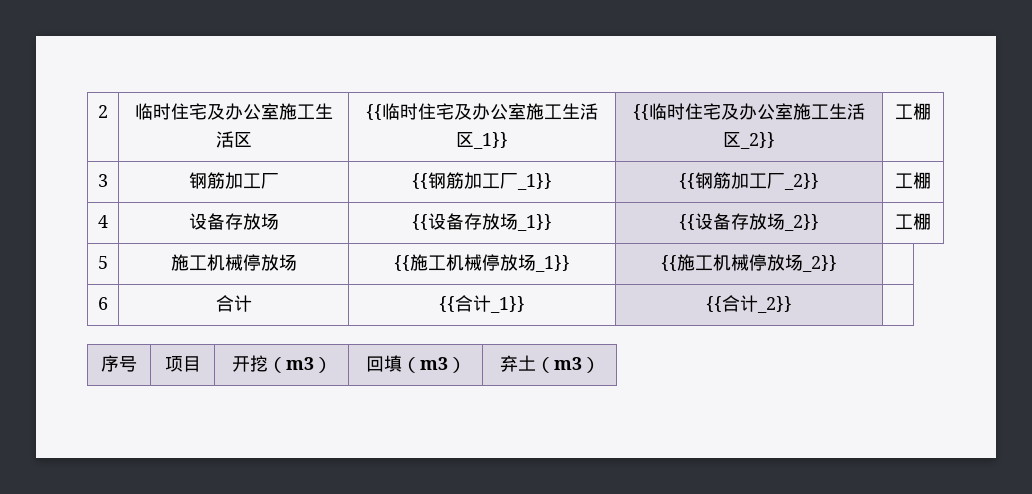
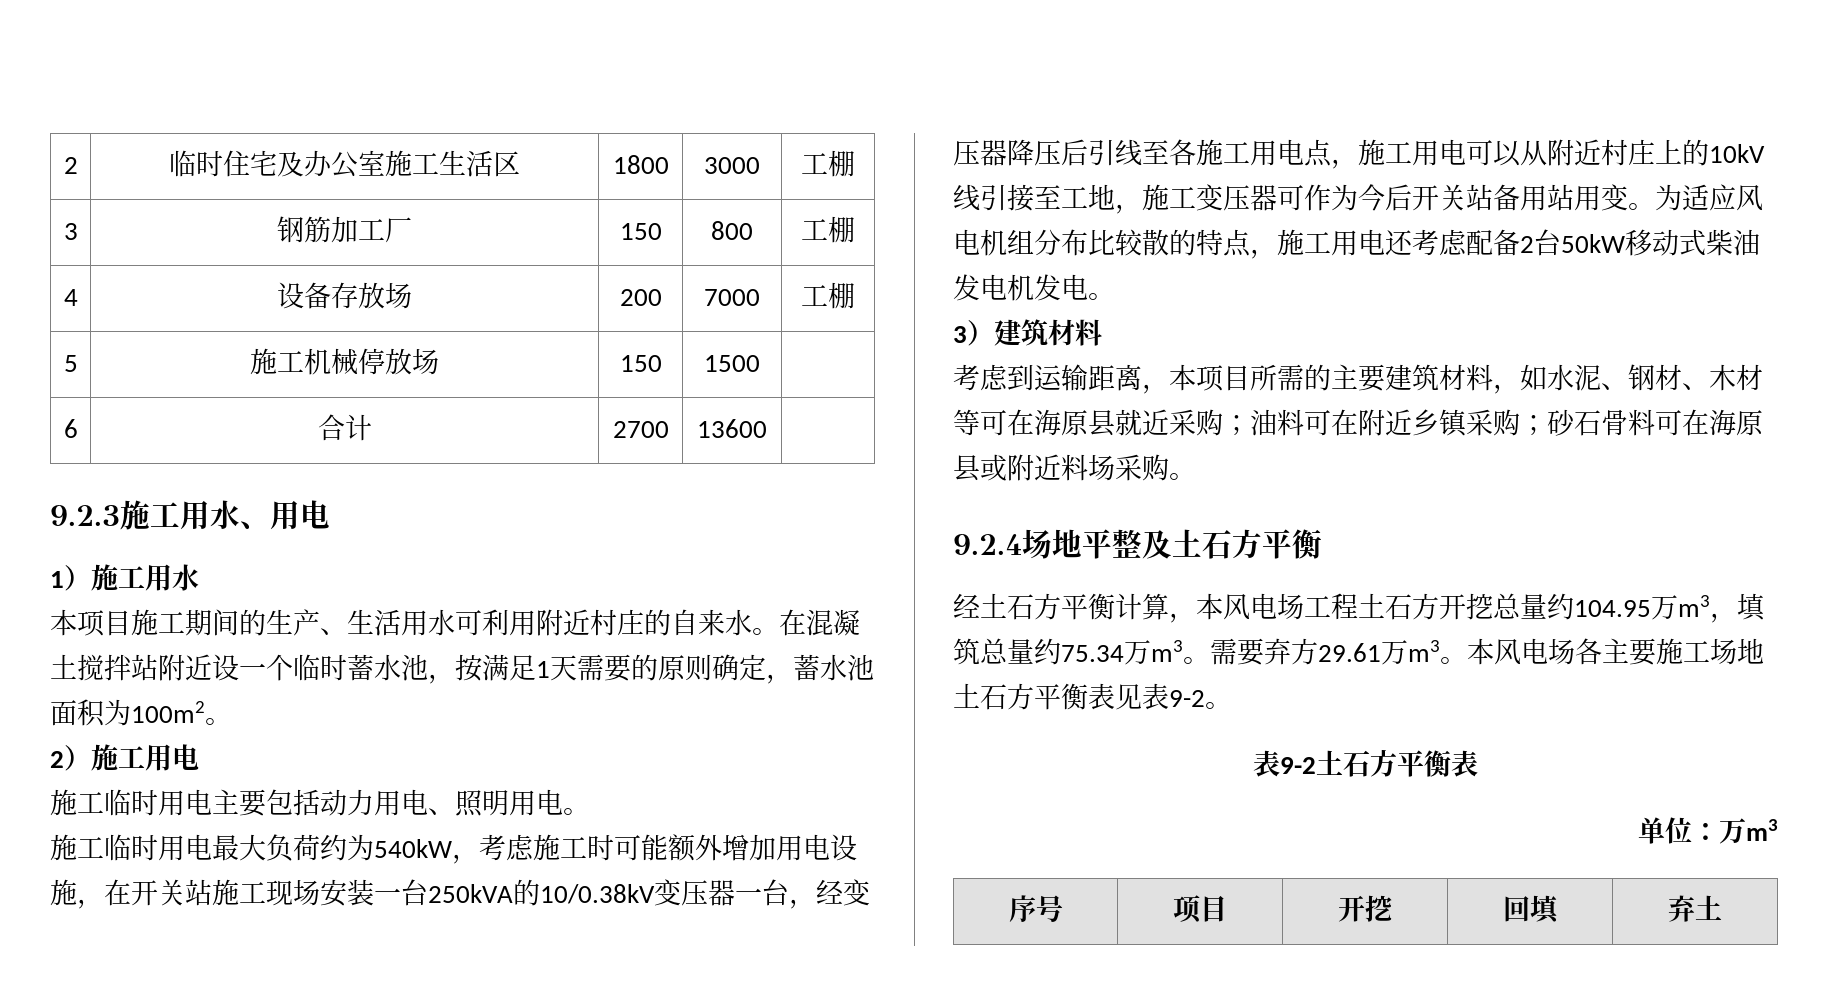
- 2 | 临时住宅及办公室施工生活区 | {{临时住宅及办公室施工生活区_1}} | {{临时住宅及办公室施工生活区_2}} | 工棚
+ 2 | 临时住宅及办公室施工生活区 | 1800 | 3000 | 工棚
- 3 | 钢筋加工厂 | {{钢筋加工厂_1}} | {{钢筋加工厂_2}} | 工棚
+ 3 | 钢筋加工厂 | 150 | 800 | 工棚
- 4 | 设备存放场 | {{设备存放场_1}} | {{设备存放场_2}} | 工棚
+ 4 | 设备存放场 | 200 | 7000 | 工棚
- 5 | 施工机械停放场 | {{施工机械停放场_1}} | {{施工机械停放场_2}} |
- 6 | 合计 | {{合计_1}} | {{合计_2}} |
+ 5 | 施工机械停放场 | 150 | 1500 |
+ 6 | 合计 | 2700 | 13600 |
+ 9.2.3施工用水、用电
+ 1）施工用水
+ 本项目施工期间的生产、生活用水可利用附近村庄的自来水。在混凝土搅拌站附近设一个临时蓄水池，按满足1天需要的原则确定，蓄水池面积为100m2。
+ 2）施工用电
+ 施工临时用电主要包括动力用电、照明用电。
+ 施工临时用电最大负荷约为540kW，考虑施工时可能额外增加用电设施，在开关站施工现场安装一台250kVA的10/0.38kV变压器一台，经变压器降压后引线至各施工用电点，施工用电可以从附近村庄上的10kV线引接至工地，施工变压器可作为今后开关站备用站用变。为适应风电机组分布比较散的特点，施工用电还考虑配备2台50kW移动式柴油发电机发电。
+ 3）建筑材料
+ 考虑到运输距离，本项目所需的主要建筑材料，如水泥、钢材、木材等可在海原县就近采购；油料可在附近乡镇采购；砂石骨料可在海原县或附近料场采购。
+ 9.2.4场地平整及土石方平衡
+ 经土石方平衡计算，本风电场工程土石方开挖总量约104.95万m3，填筑总量约75.34万m3。需要弃方29.61万m3。本风电场各主要施工场地土石方平衡表见表9-2。
+ 表9-2土石方平衡表
+ 单位：万m3
- 序号 | 项目 | 开挖（m3） | 回填（m3） | 弃土（m3）
+ 序号 | 项目 | 开挖 | 回填 | 弃土

